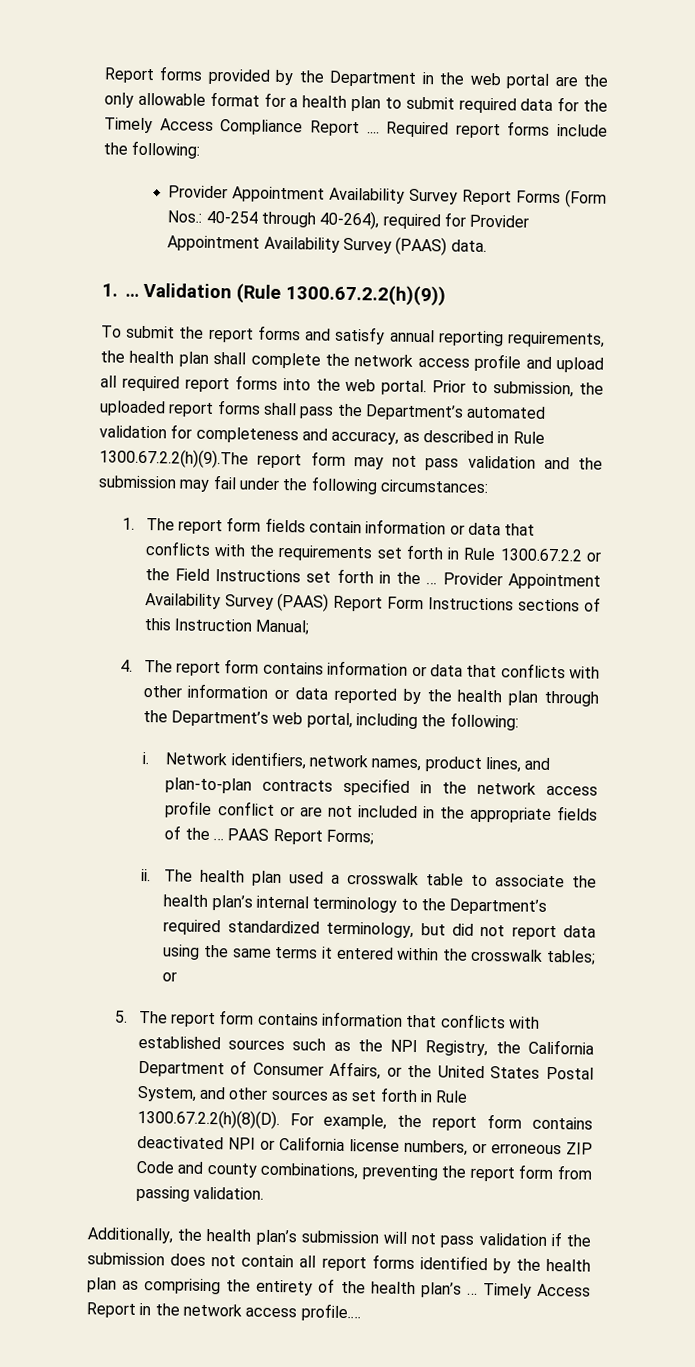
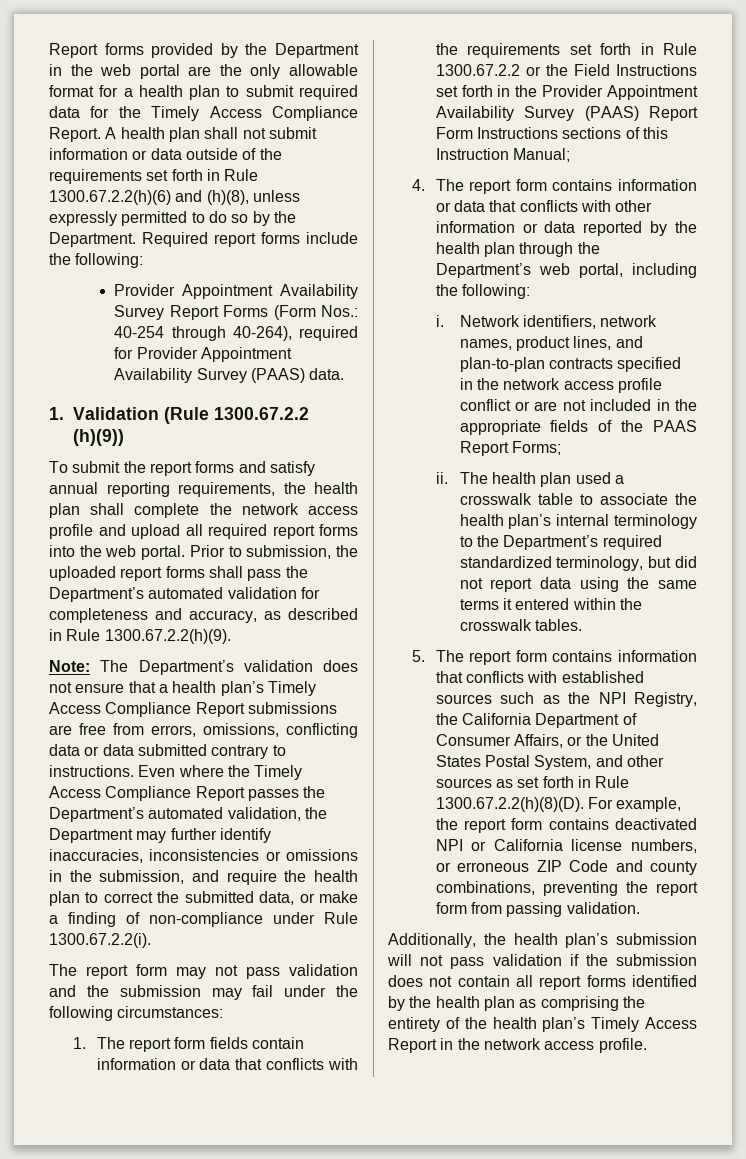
- Report forms provided by the Department in the web portal are the only allowable format for a health plan to submit required data for the Timely Access Compliance Report ....
+ Report forms provided by the Department in the web portal are the only allowable format for a health plan to submit required data for the Timely Access Compliance Report. A health plan shall not submit information or data outside of the requirements set forth in Rule 1300.67.2.2(h)(6) and (h)(8), unless expressly permitted to do so by the Department.
- 1. … Validation (Rule 1300.67.2.2(h)(9))
+ 1. Validation (Rule 1300.67.2.2 (h)(9))
- Prior to submission, the uploaded report forms shall pass the Department’s automated validation for completeness and accuracy, as described in Rule 1300.67.2.2(h)(9).The report form may not pass validation and the submission may fail under the following circumstances:
+ Prior to submission, the uploaded report forms shall pass the Department’s automated validation for completeness and accuracy, as described in Rule 1300.67.2.2(h)(9).
+ Note: The Department’s validation does not ensure that a health plan’s Timely Access Compliance Report submissions are free from errors, omissions, conflicting data or data submitted contrary to instructions. Even where the Timely Access Compliance Report passes the Department’s automated validation, the Department may further identify inaccuracies, inconsistencies or omissions in the submission, and require the health plan to correct the submitted data, or make a finding of non-compliance under Rule 1300.67.2.2(i).
+ The report form may not pass validation and the submission may fail under the following circumstances:
- 1. The report form fields contain information or data that conflicts with the requirements set forth in Rule 1300.67.2.2 or the Field Instructions set forth in the … Provider Appointment Availability Survey (PAAS) Report Form Instructions sections of this Instruction Manual;
+ 1. The report form fields contain information or data that conflicts with the requirements set forth in Rule 1300.67.2.2 or the Field Instructions set forth in the Provider Appointment Availability Survey (PAAS) Report Form Instructions sections of this Instruction Manual;
- Network identifiers, network names, product lines, and plan-to-plan contracts specified in the network access profile conflict or are not included in the appropriate fields of the … PAAS Report Forms;
+ Network identifiers, network names, product lines, and plan-to-plan contracts specified in the network access profile conflict or are not included in the appropriate fields of the PAAS Report Forms;
- The health plan used a crosswalk table to associate the health plan’s internal terminology to the Department’s required standardized terminology, but did not report data using the same terms it entered within the crosswalk tables; or
+ The health plan used a crosswalk table to associate the health plan’s internal terminology to the Department’s required standardized terminology, but did not report data using the same terms it entered within the crosswalk tables.
- Additionally, the health plan’s submission will not pass validation if the submission does not contain all report forms identified by the health plan as comprising the entirety of the health plan’s … Timely Access Report in the network access profile.…
+ Additionally, the health plan’s submission will not pass validation if the submission does not contain all report forms identified by the health plan as comprising the entirety of the health plan’s Timely Access Report in the network access profile.

